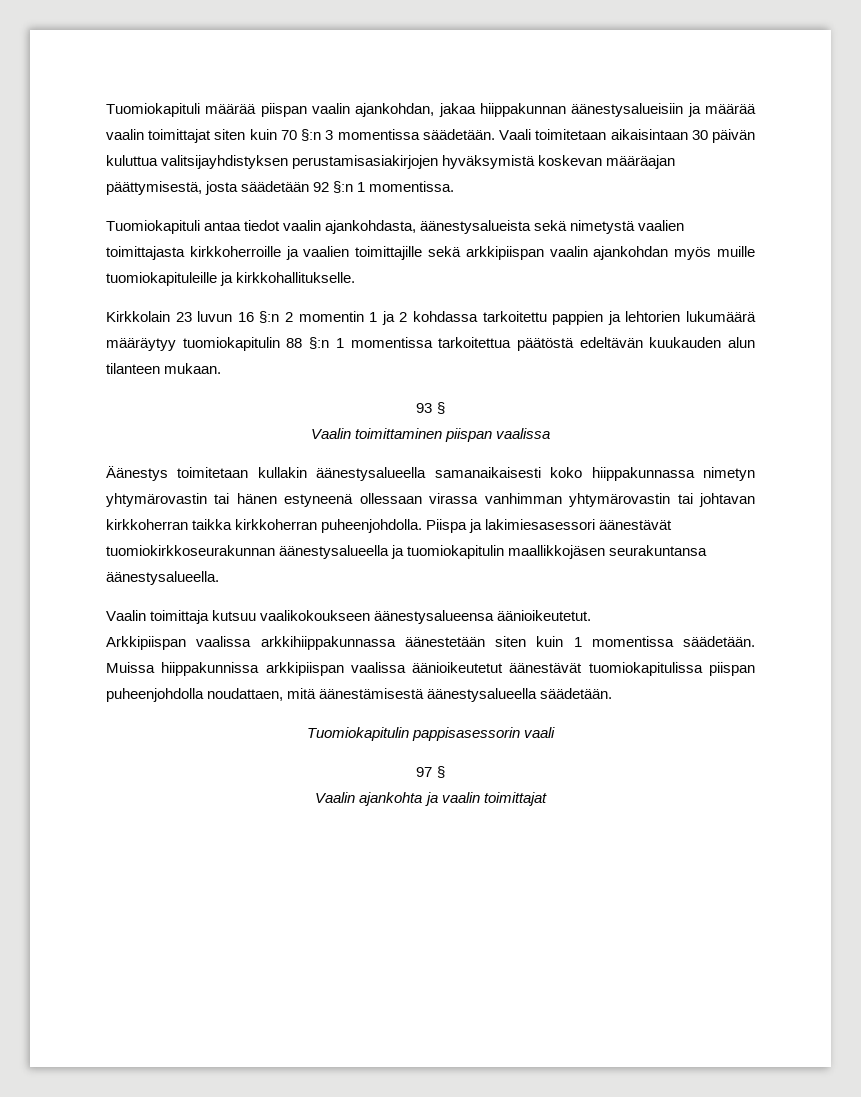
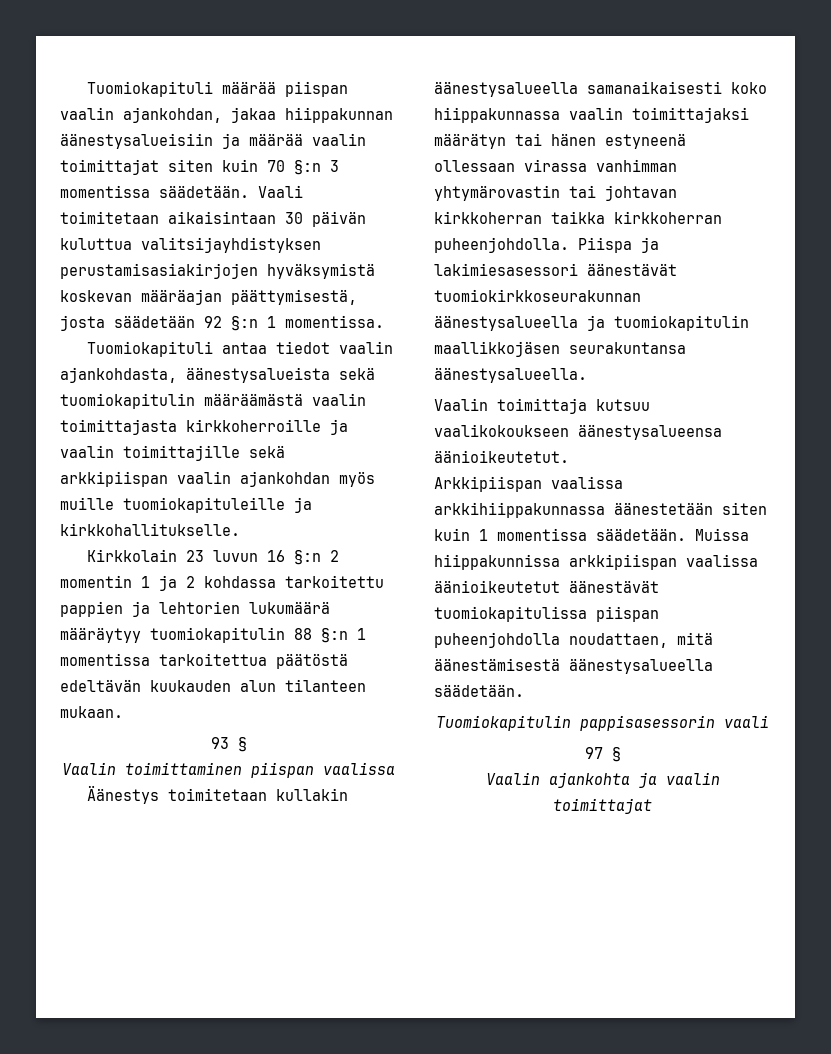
- Tuomiokapituli antaa tiedot vaalin ajankohdasta, äänestysalueista sekä nimetystä vaalien toimittajasta kirkkoherroille ja vaalien toimittajille sekä arkkipiispan vaalin ajankohdan myös muille tuomiokapituleille ja kirkkohallitukselle.
+ Tuomiokapituli antaa tiedot vaalin ajankohdasta, äänestysalueista sekä tuomiokapitulin määräämästä vaalin toimittajasta kirkkoherroille ja vaalin toimittajille sekä arkkipiispan vaalin ajankohdan myös muille tuomiokapituleille ja kirkkohallitukselle.
- Äänestys toimitetaan kullakin äänestysalueella samanaikaisesti koko hiippakunnassa nimetyn yhtymärovastin tai hänen estyneenä ollessaan virassa vanhimman yhtymärovastin tai johtavan kirkkoherran taikka kirkkoherran puheenjohdolla.
+ Äänestys toimitetaan kullakin äänestysalueella samanaikaisesti koko hiippakunnassa vaalin toimittajaksi määrätyn tai hänen estyneenä ollessaan virassa vanhimman yhtymärovastin tai johtavan kirkkoherran taikka kirkkoherran puheenjohdolla.

